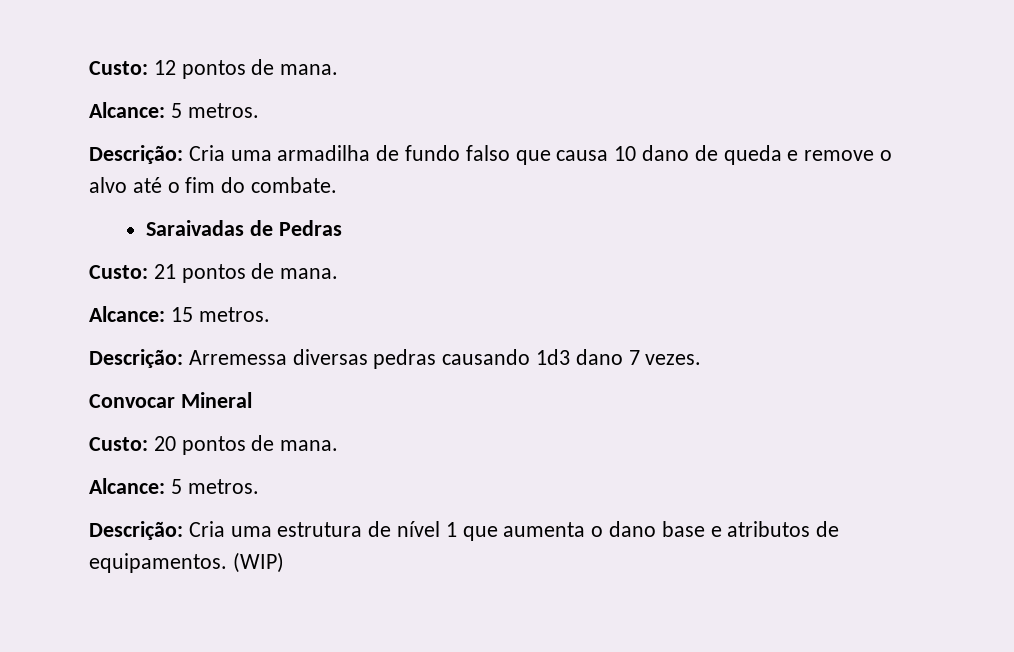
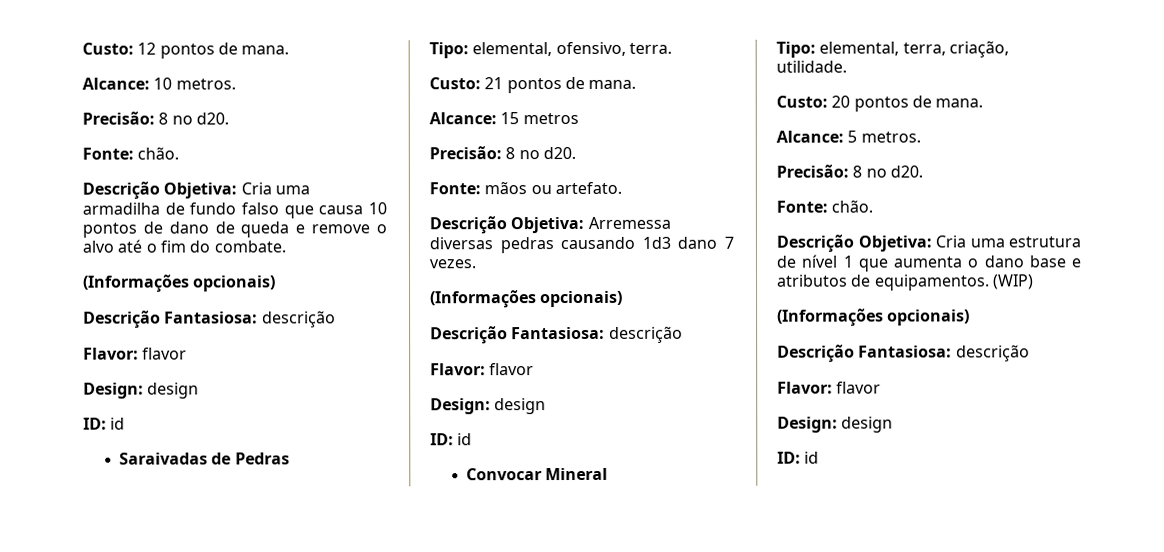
  Custo: 12 pontos de mana.
- Alcance: 5 metros.
- Descrição: Cria uma armadilha de fundo falso que causa 10 dano de queda e remove o alvo até o fim do combate.
+ Alcance: 10 metros.
+ Precisão: 8 no d20.
+ Fonte: chão.
+ Descrição Objetiva: Cria uma armadilha de fundo falso que causa 10 pontos de dano de queda e remove o alvo até o fim do combate.
+ (Informações opcionais)
+ Descrição Fantasiosa: descrição
+ Flavor: flavor
+ Design: design
+ ID: id
+ Tipo: elemental, ofensivo, terra.
- Alcance: 15 metros.
- Descrição: Arremessa diversas pedras causando 1d3 dano 7 vezes.
+ Alcance: 15 metros
+ Precisão: 8 no d20.
+ Fonte: mãos ou artefato.
+ Descrição Objetiva: Arremessa diversas pedras causando 1d3 dano 7 vezes.
+ (Informações opcionais)
+ Descrição Fantasiosa: descrição
+ Flavor: flavor
+ Design: design
+ ID: id
  Convocar Mineral
+ Tipo: elemental, terra, criação, utilidade.
  Custo: 20 pontos de mana.
  Alcance: 5 metros.
- Descrição: Cria uma estrutura de nível 1 que aumenta o dano base e atributos de equipamentos.
+ Precisão: 8 no d20.
+ Fonte: chão.
+ Descrição Objetiva: Cria uma estrutura de nível 1 que aumenta o dano base e atributos de equipamentos.
  (WIP)
+ (Informações opcionais)
+ Descrição Fantasiosa: descrição
+ Flavor: flavor
+ Design: design
+ ID: id

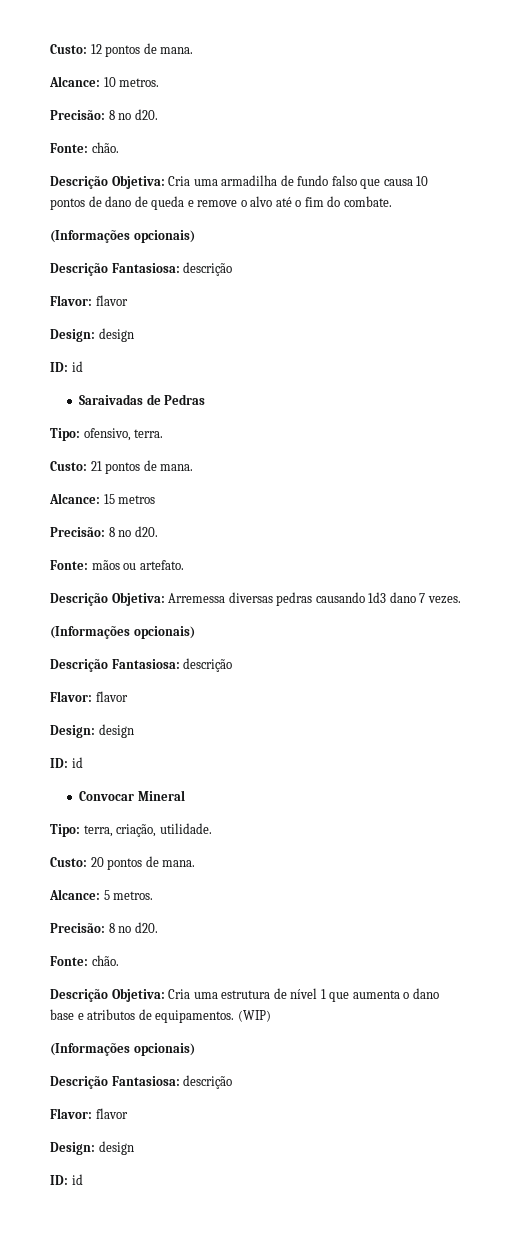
- Tipo: elemental, ofensivo, terra.
+ Tipo: ofensivo, terra.
- Tipo: elemental, terra, criação, utilidade.
+ Tipo: terra, criação, utilidade.

